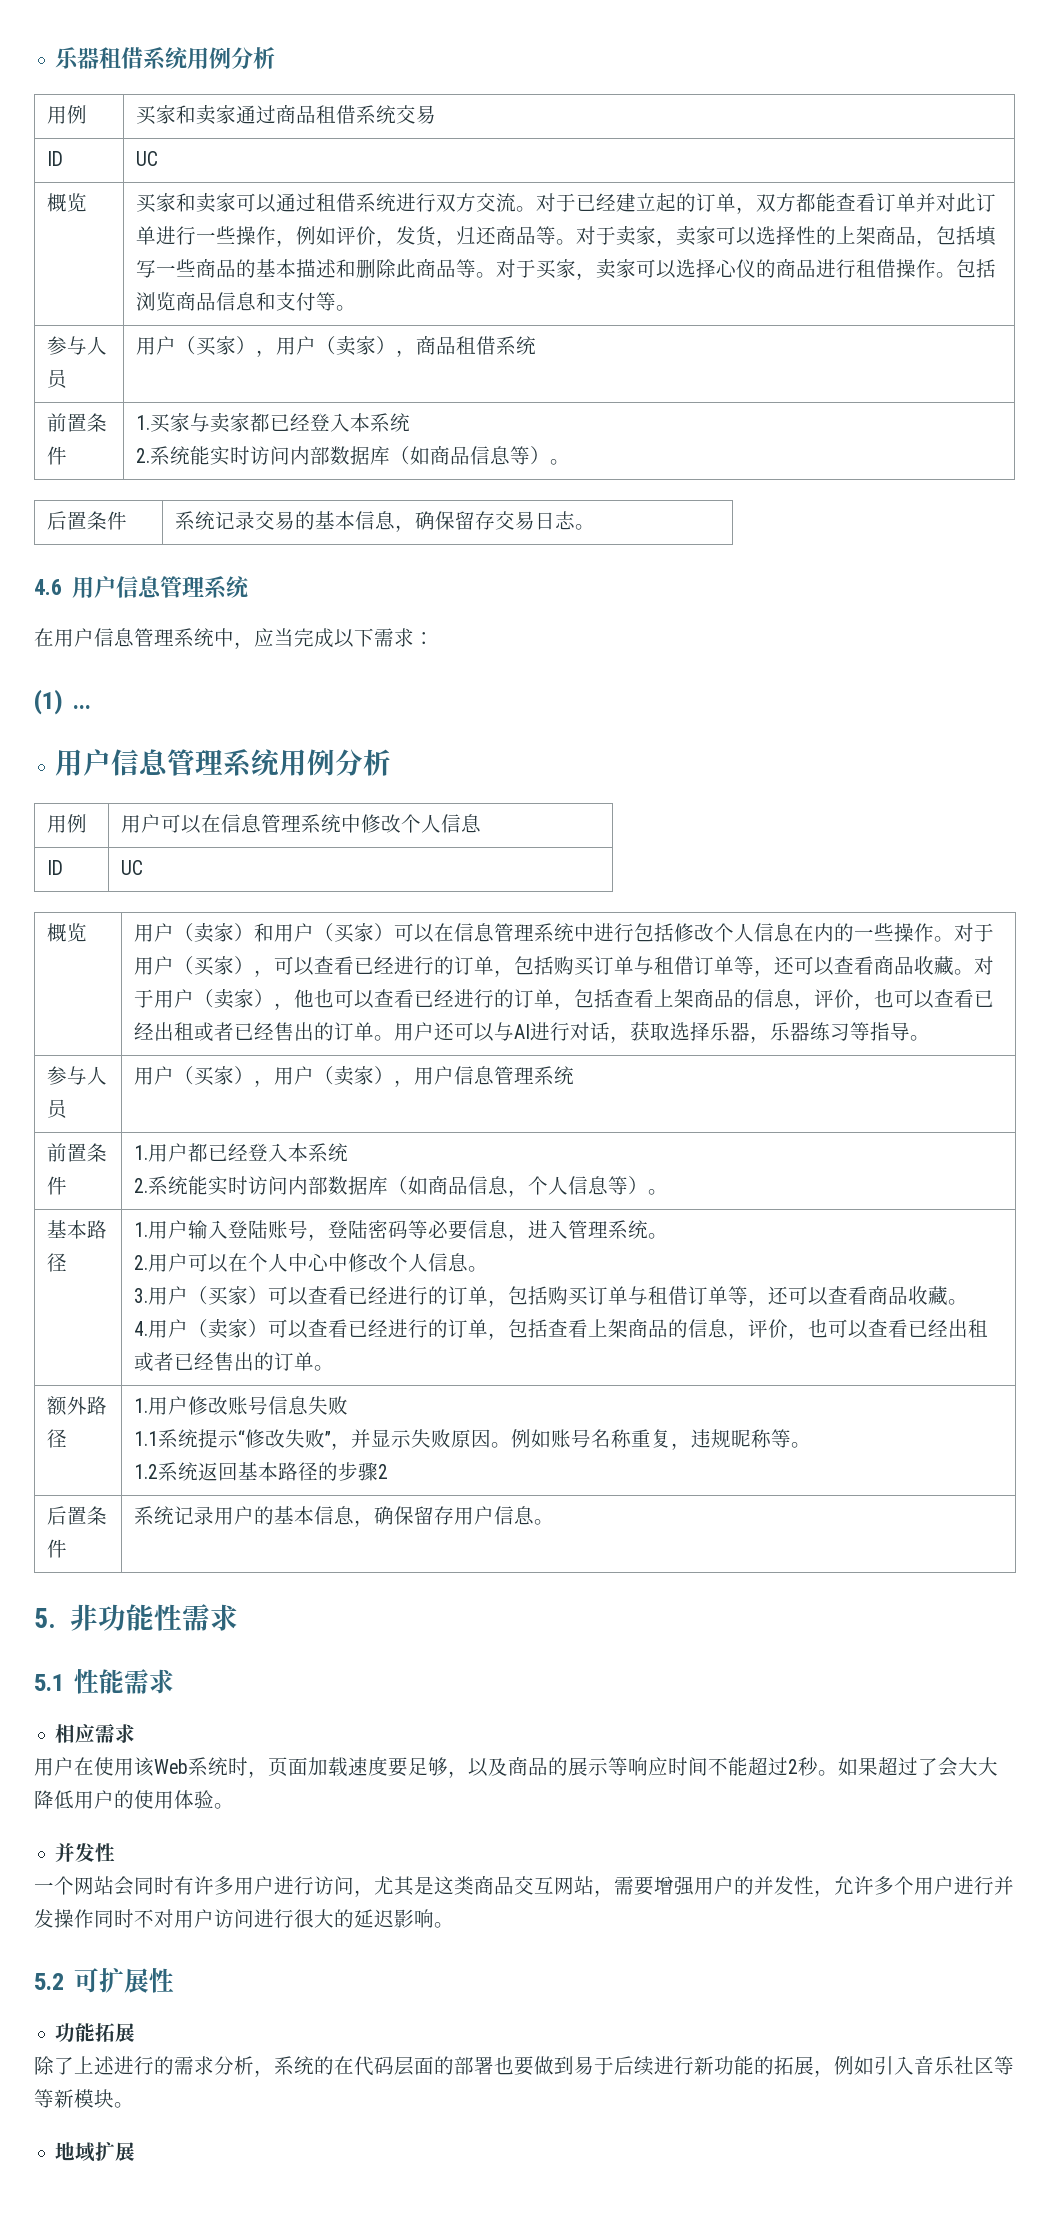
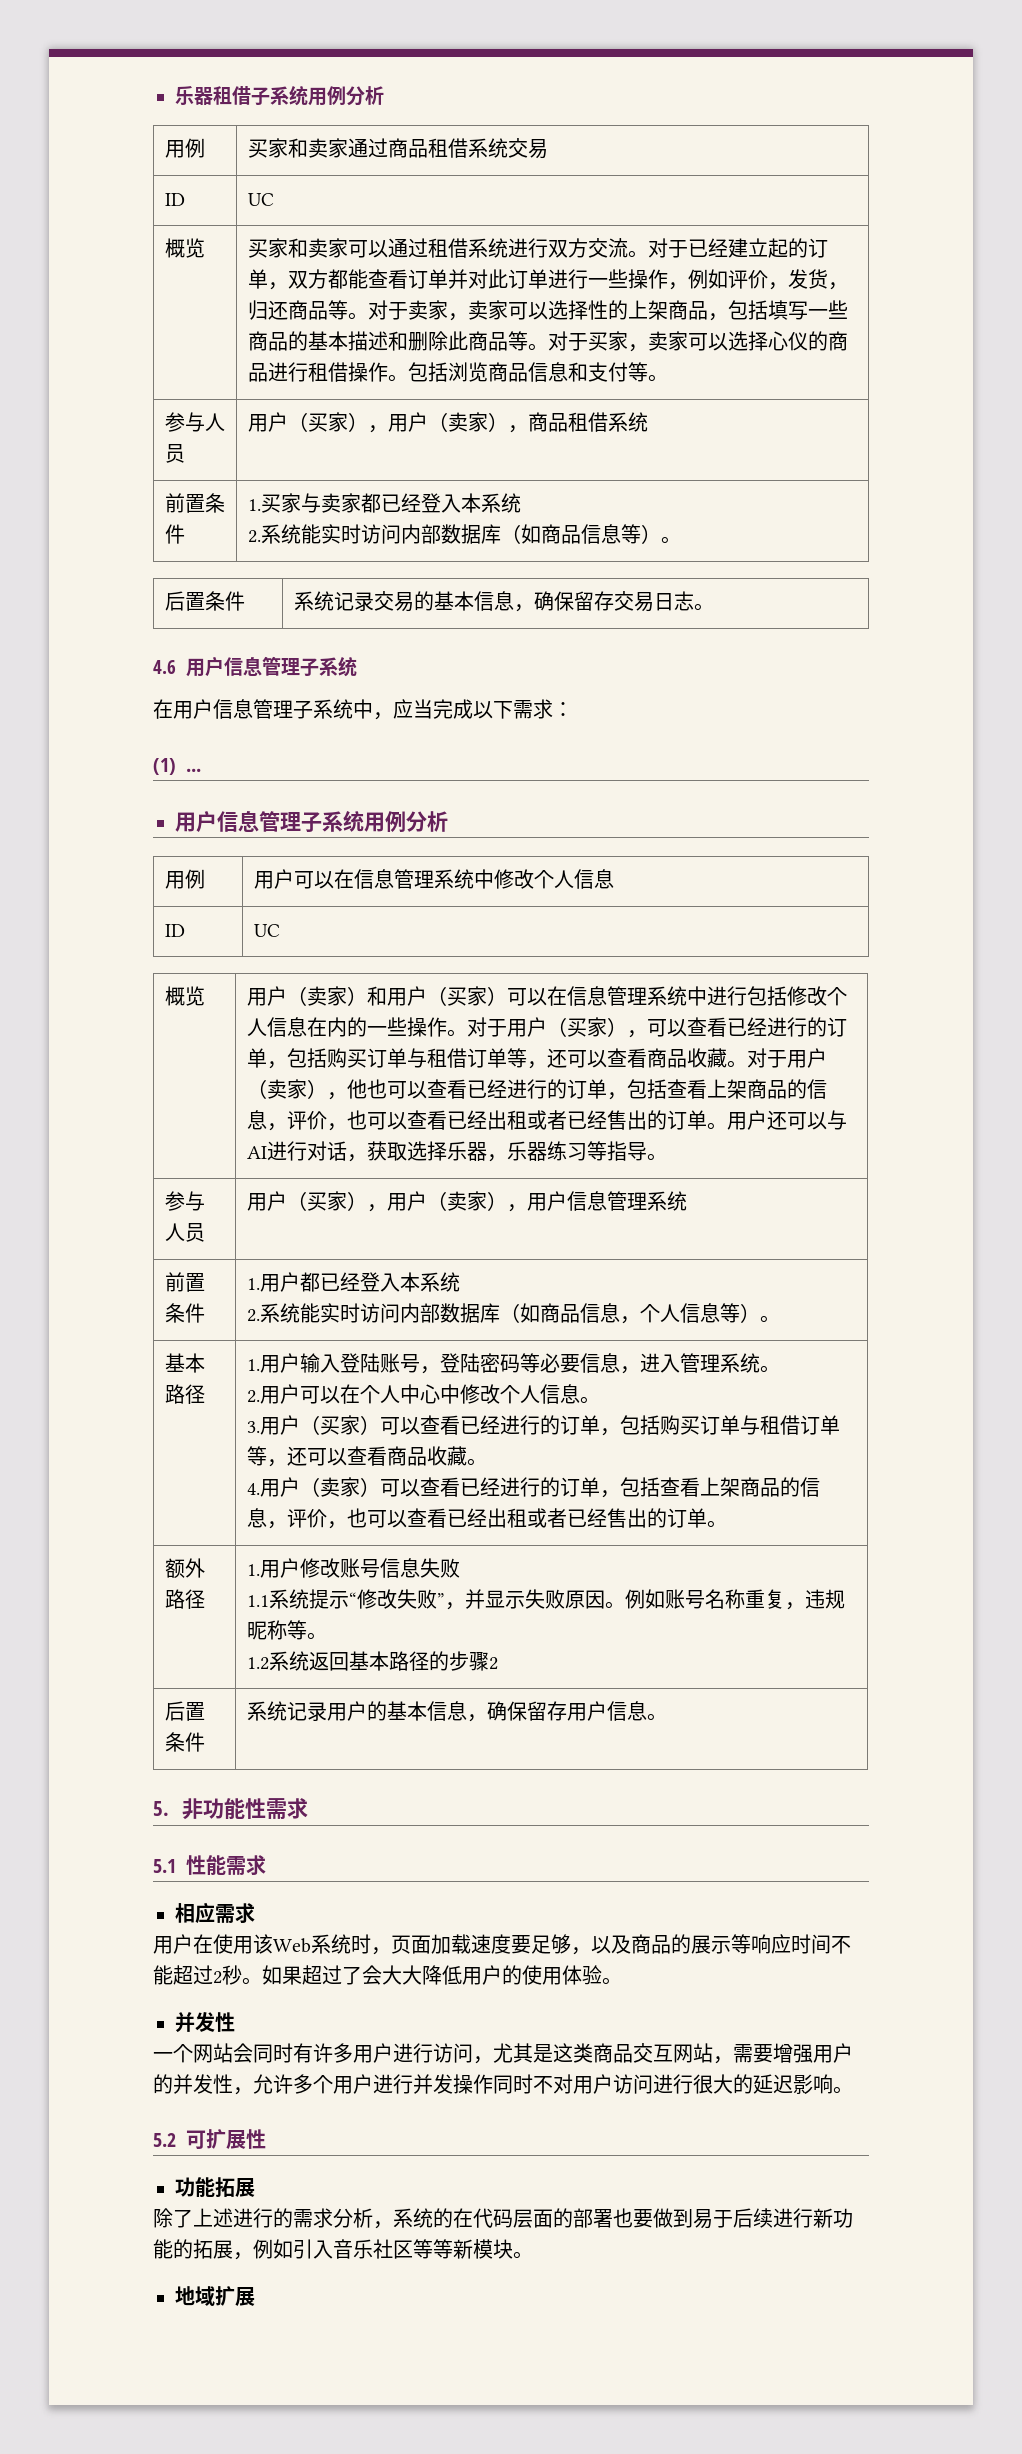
- 乐器租借系统用例分析
+ 乐器租借子系统用例分析
- 4.6用户信息管理系统
+ 4.6用户信息管理子系统
- 在用户信息管理系统中，应当完成以下需求：
+ 在用户信息管理子系统中，应当完成以下需求：
- 用户信息管理系统用例分析
+ 用户信息管理子系统用例分析

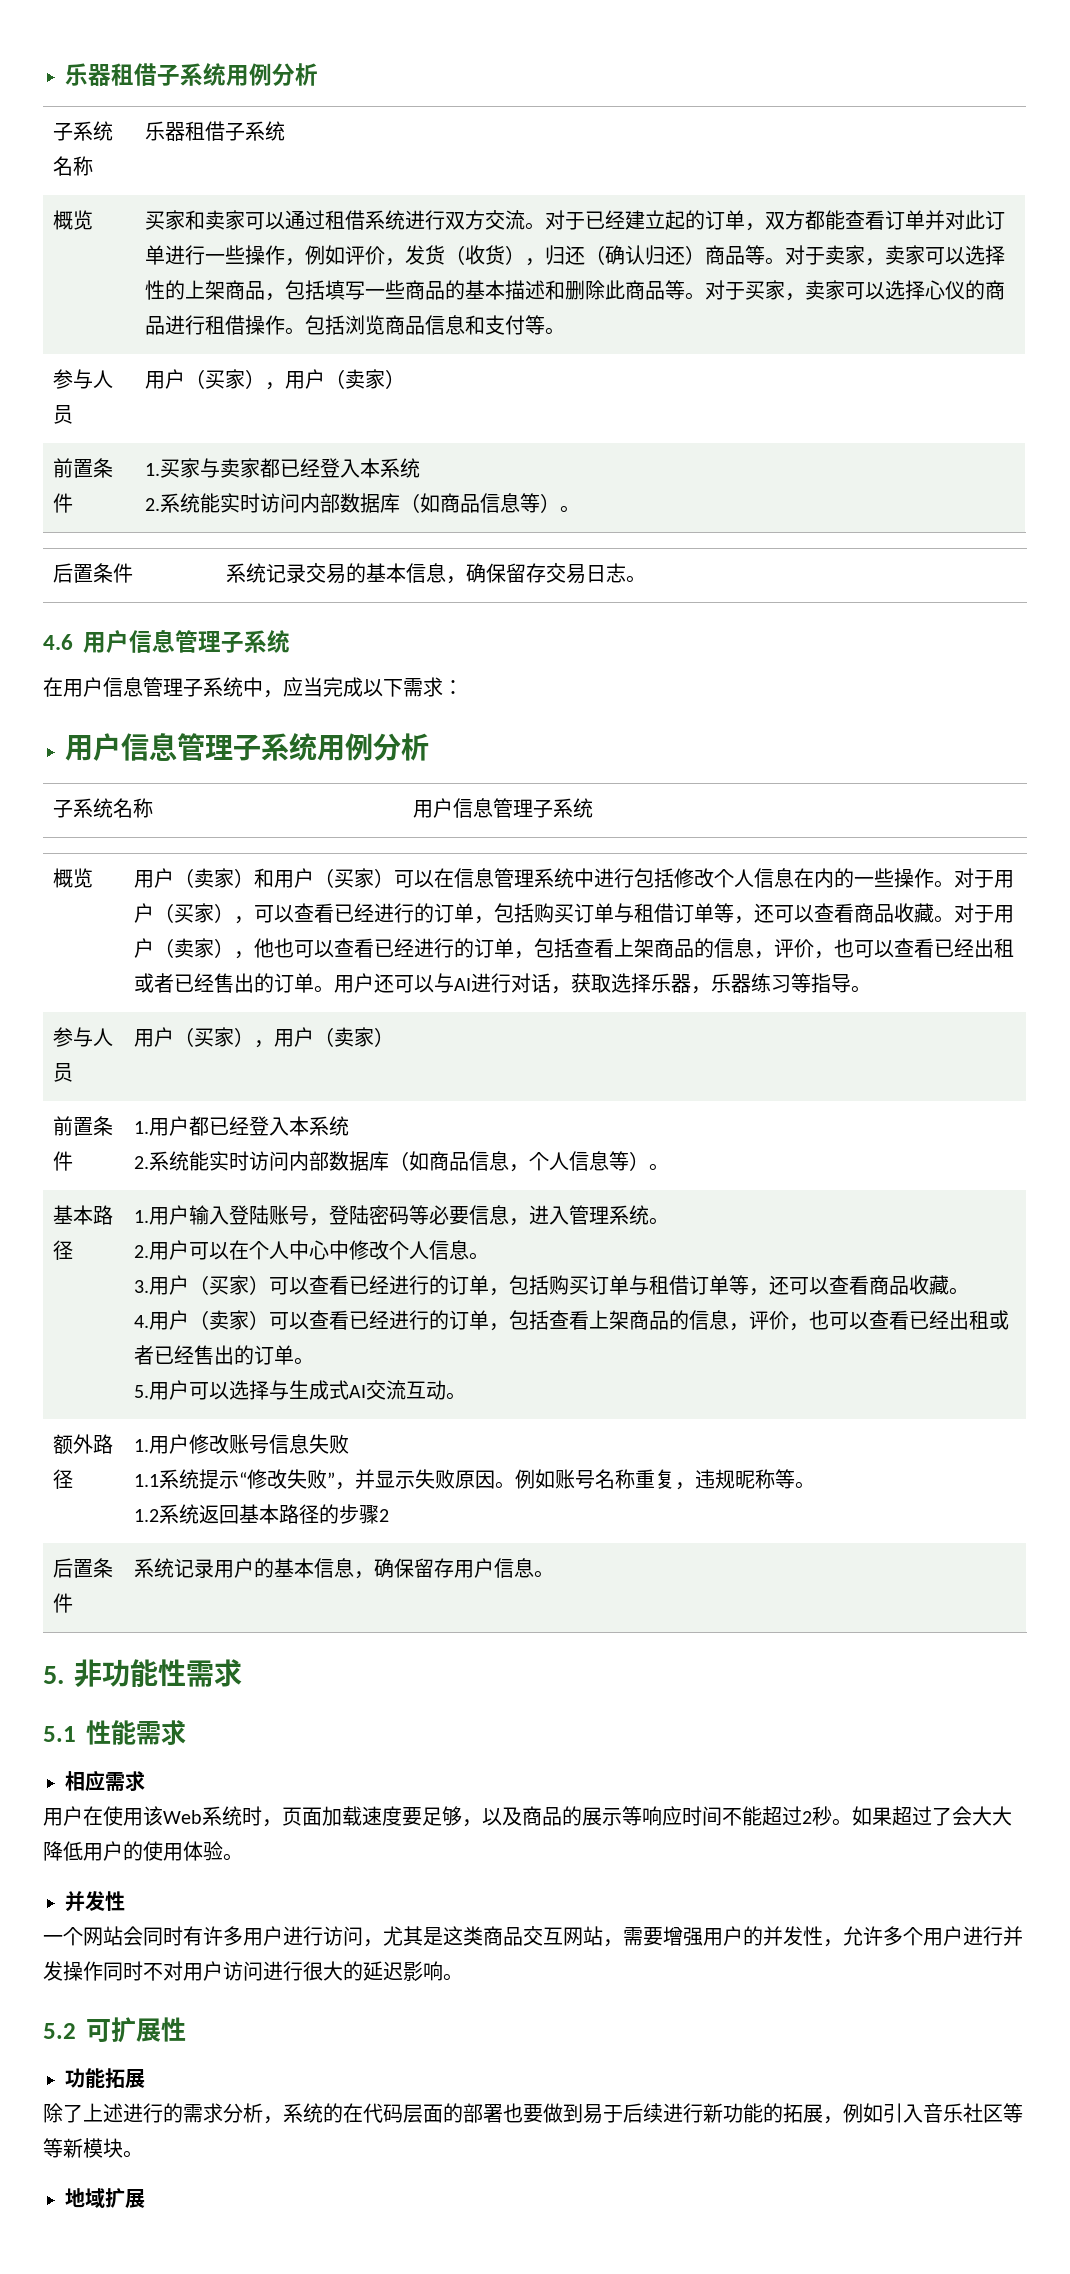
- 用例 | 买家和卖家通过商品租借系统交易
- ID | UC
+ 子系统名称 | 乐器租借子系统
- 对于已经建立起的订单，双方都能查看订单并对此订单进行一些操作，例如评价，发货，归还商品等。
+ 对于已经建立起的订单，双方都能查看订单并对此订单进行一些操作，例如评价，发货（收货），归还（确认归还）商品等。
  包括浏览商品信息和支付等。
- 参与人员 | 用户（买家），用户（卖家），商品租借系统
+ 参与人员 | 用户（买家），用户（卖家）
- (1) ...
- 用例 | 用户可以在信息管理系统中修改个人信息
- ID | UC
+ 子系统名称 | 用户信息管理子系统
  用户还可以与AI进行对话，获取选择乐器，乐器练习等指导。
- 参与人员 | 用户（买家），用户（卖家），用户信息管理系统
+ 参与人员 | 用户（买家），用户（卖家）
+ 5.用户可以选择与生成式AI交流互动。

